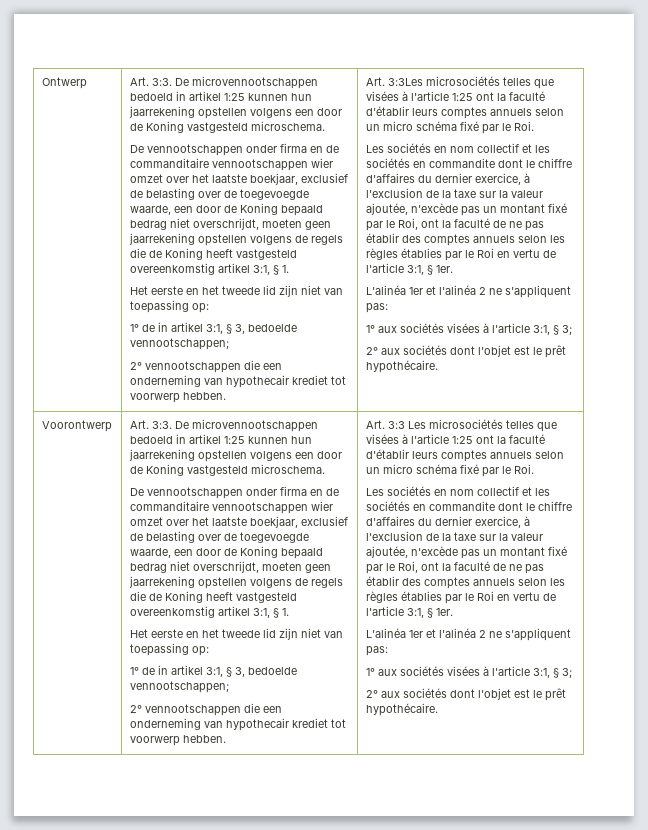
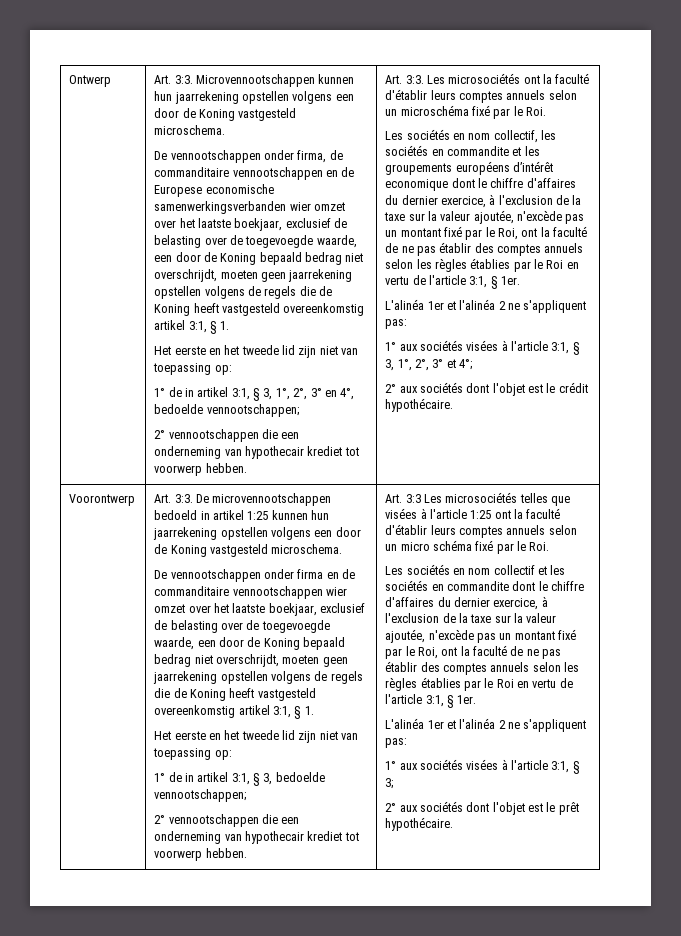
- Ontwerp | Art. 3:3. De microvennootschappen bedoeld in artikel 1:25 kunnen hun jaarrekening opstellen volgens een door de Koning vastgesteld microschema.
- De vennootschappen onder firma en de commanditaire vennootschappen wier omzet over het laatste boekjaar, exclusief de belasting over de toegevoegde waarde, een door de Koning bepaald bedrag niet overschrijdt, moeten geen jaarrekening opstellen volgens de regels die de Koning heeft vastgesteld overeenkomstig artikel 3:1, § 1.
+ Ontwerp | Art. 3:3. Microvennootschappen kunnen hun jaarrekening opstellen volgens een door de Koning vastgesteld microschema.
+ De vennootschappen onder firma, de commanditaire vennootschappen en de Europese economische samenwerkingsverbanden wier omzet over het laatste boekjaar, exclusief de belasting over de toegevoegde waarde, een door de Koning bepaald bedrag niet overschrijdt, moeten geen jaarrekening opstellen volgens de regels die de Koning heeft vastgesteld overeenkomstig artikel 3:1, § 1.
  Het eerste en het tweede lid zijn niet van toepassing op:
- 1° de in artikel 3:1, § 3, bedoelde vennootschappen;
+ 1° de in artikel 3:1, § 3, 1°, 2°, 3° en 4°, bedoelde vennootschappen;
- Art. 3:3Les microsociétés telles que visées à l'article 1:25 ont la faculté d'établir leurs comptes annuels selon un micro schéma fixé par le Roi.
- Les sociétés en nom collectif et les sociétés en commandite dont le chiffre d'affaires du dernier exercice, à l'exclusion de la taxe sur la valeur ajoutée, n'excède pas un montant fixé par le Roi, ont la faculté de ne pas établir des comptes annuels selon les règles établies par le Roi en vertu de l'article 3:1, § 1er.
+ Art. 3:3. Les microsociétés ont la faculté d'établir leurs comptes annuels selon un microschéma fixé par le Roi.
+ Les sociétés en nom collectif, les sociétés en commandite et les groupements européens d’intérêt economique dont le chiffre d'affaires du dernier exercice, à l'exclusion de la taxe sur la valeur ajoutée, n'excède pas un montant fixé par le Roi, ont la faculté de ne pas établir des comptes annuels selon les règles établies par le Roi en vertu de l'article 3:1, § 1er.
  L'alinéa 1er et l'alinéa 2 ne s'appliquent pas:
- 1° aux sociétés visées à l'article 3:1, § 3;
- 2° aux sociétés dont l'objet est le prêt hypothécaire.
+ 1° aux sociétés visées à l'article 3:1, § 3, 1°, 2°, 3° et 4°;
+ 2° aux sociétés dont l'objet est le crédit hypothécaire.

